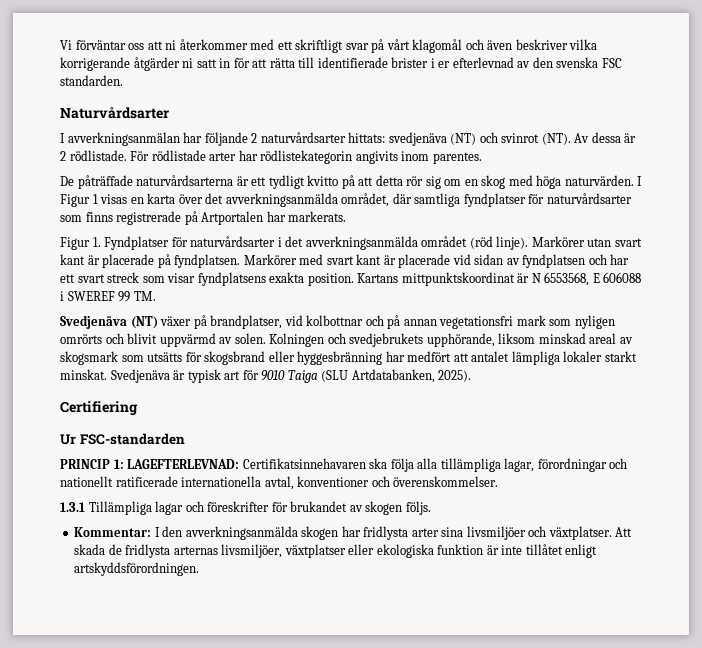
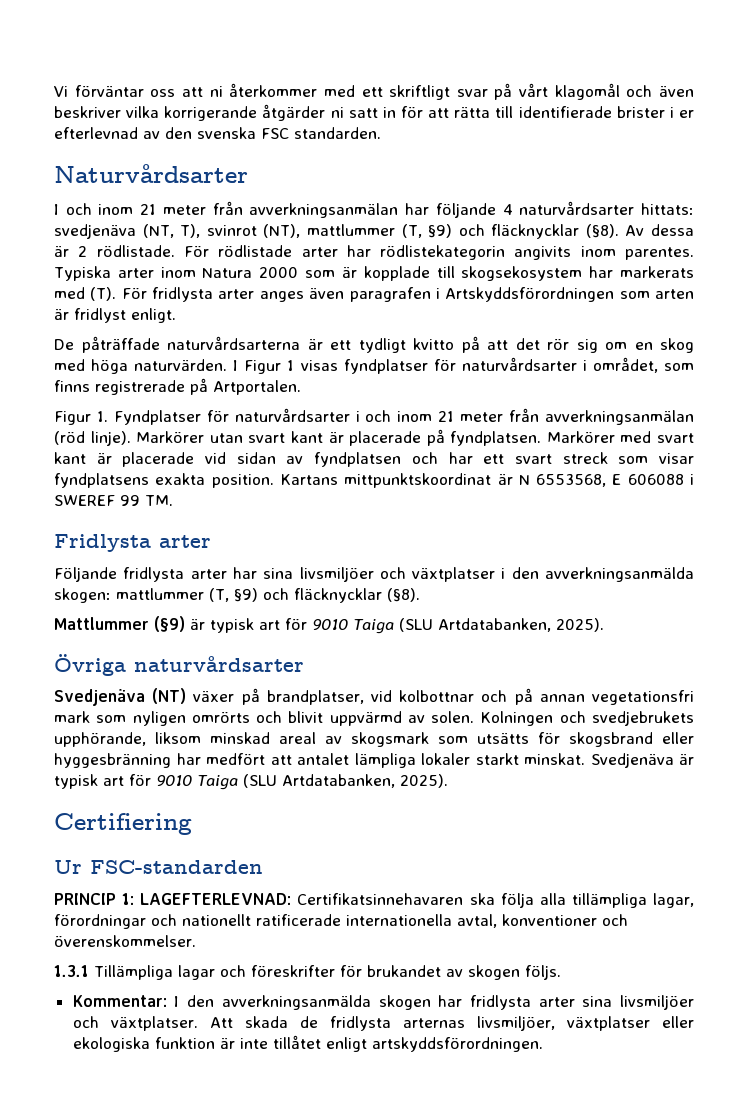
- I avverkningsanmälan har följande 2 naturvårdsarter hittats: svedjenäva (NT) och svinrot (NT). Av dessa är 2 rödlistade.
+ I och inom 21 meter från avverkningsanmälan har följande 4 naturvårdsarter hittats: svedjenäva (NT, T), svinrot (NT), mattlummer (T, §9) och fläcknycklar (§8). Av dessa är 2 rödlistade.
+ Typiska arter inom Natura 2000 som är kopplade till skogsekosystem har markerats med (T). För fridlysta arter anges även paragrafen i Artskyddsförordningen som arten är fridlyst enligt.
- De påträffade naturvårdsarterna är ett tydligt kvitto på att detta rör sig om en skog med höga naturvärden.
+ De påträffade naturvårdsarterna är ett tydligt kvitto på att det rör sig om en skog med höga naturvärden.
- I Figur 1 visas en karta över det avverkningsanmälda området, där samtliga fyndplatser för naturvårdsarter som finns registrerade på Artportalen har markerats.
+ I Figur 1 visas fyndplatser för naturvårdsarter i området, som finns registrerade på Artportalen.
- Figur 1. Fyndplatser för naturvårdsarter i det avverkningsanmälda området (röd linje).
+ Figur 1. Fyndplatser för naturvårdsarter i och inom 21 meter från avverkningsanmälan (röd linje).
+ Fridlysta arter
+ Följande fridlysta arter har sina livsmiljöer och växtplatser i den avverkningsanmälda skogen: mattlummer (T, §9) och fläcknycklar (§8).
+ Mattlummer (§9) är typisk art för 9010 Taiga (SLU Artdatabanken, 2025).
+ Övriga naturvårdsarter

